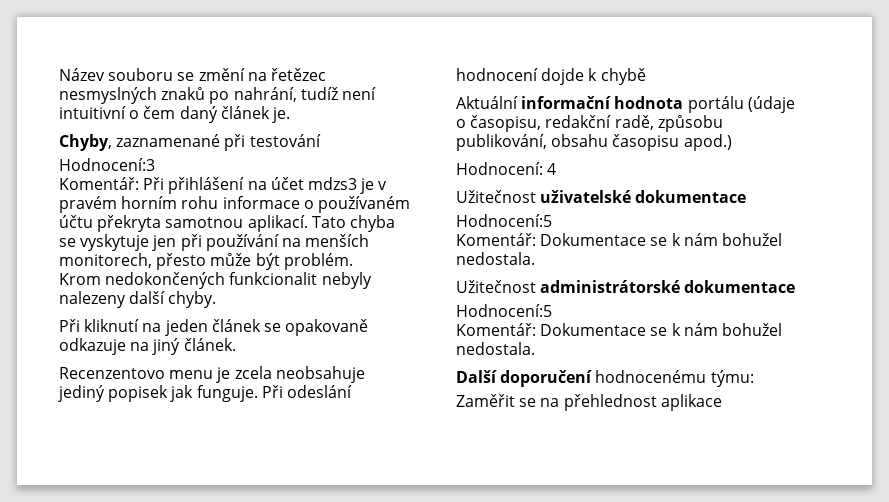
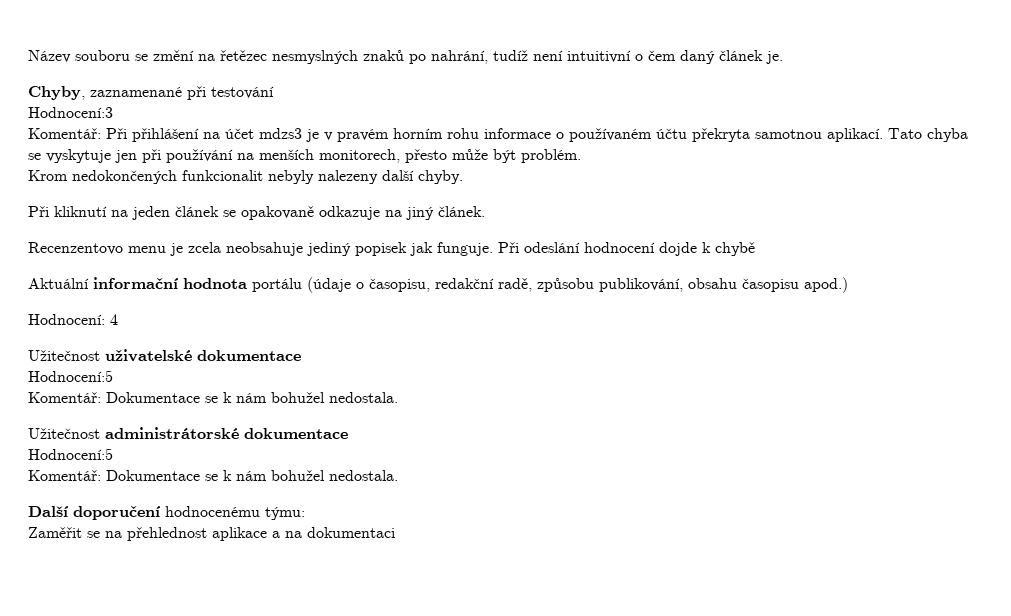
- Zaměřit se na přehlednost aplikace
+ Zaměřit se na přehlednost aplikace a na dokumentaci

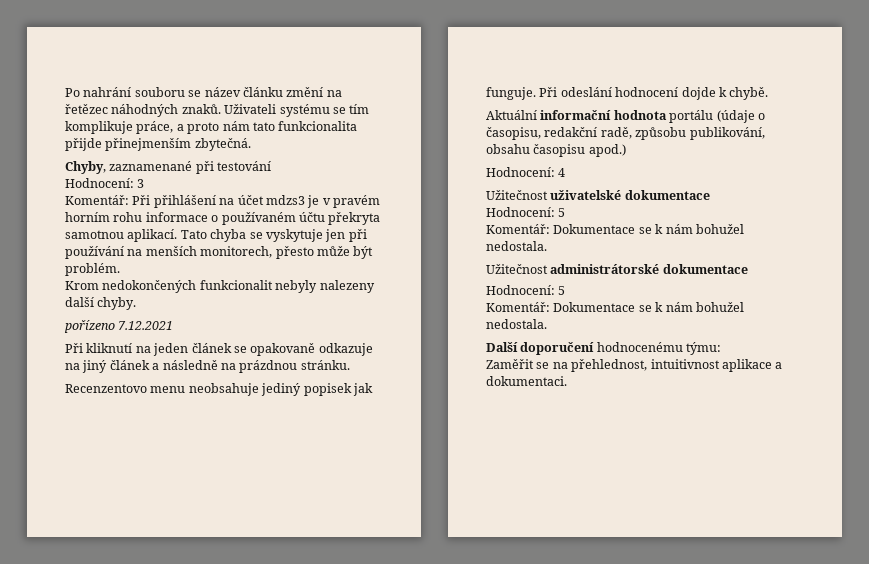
- Název souboru se změní na řetězec nesmyslných znaků po nahrání, tudíž není intuitivní o čem daný článek je.
+ Po nahrání souboru se název článku změní na řetězec náhodných znaků. Uživateli systému se tím komplikuje práce, a proto nám tato funkcionalita přijde přinejmenším zbytečná.
- Hodnocení:3
+ Hodnocení: 3
+ pořízeno 7.12.2021
- Při kliknutí na jeden článek se opakovaně odkazuje na jiný článek.
+ Při kliknutí na jeden článek se opakovaně odkazuje na jiný článek a následně na prázdnou stránku.
- Recenzentovo menu je zcela neobsahuje jediný popisek jak funguje.
+ Recenzentovo menu neobsahuje jediný popisek jak funguje.
- Při odeslání hodnocení dojde k chybě
+ Při odeslání hodnocení dojde k chybě.
  Užitečnost uživatelské dokumentace
- Hodnocení:5
+ Hodnocení: 5
  Užitečnost administrátorské dokumentace
- Hodnocení:5
+ Hodnocení: 5
- Zaměřit se na přehlednost aplikace a na dokumentaci
+ Zaměřit se na přehlednost, intuitivnost aplikace a dokumentaci.

